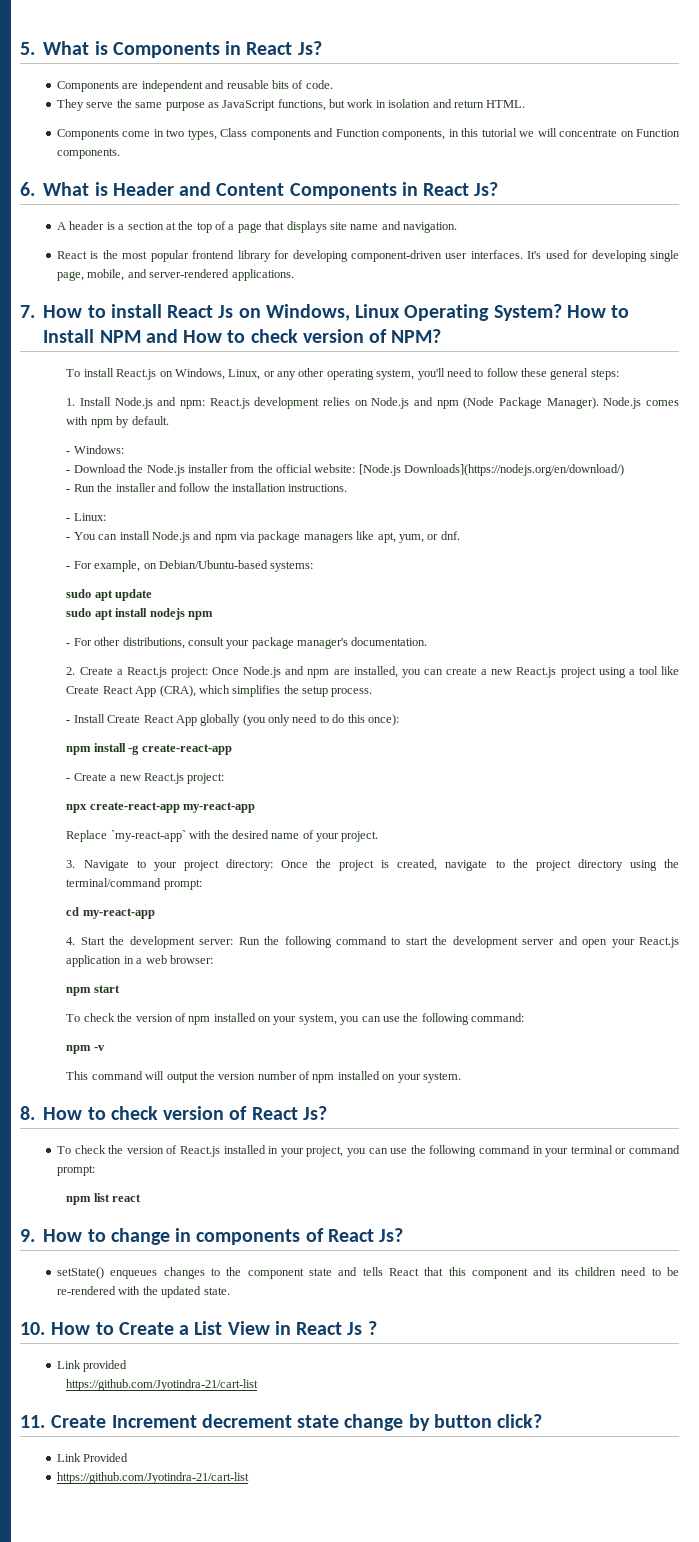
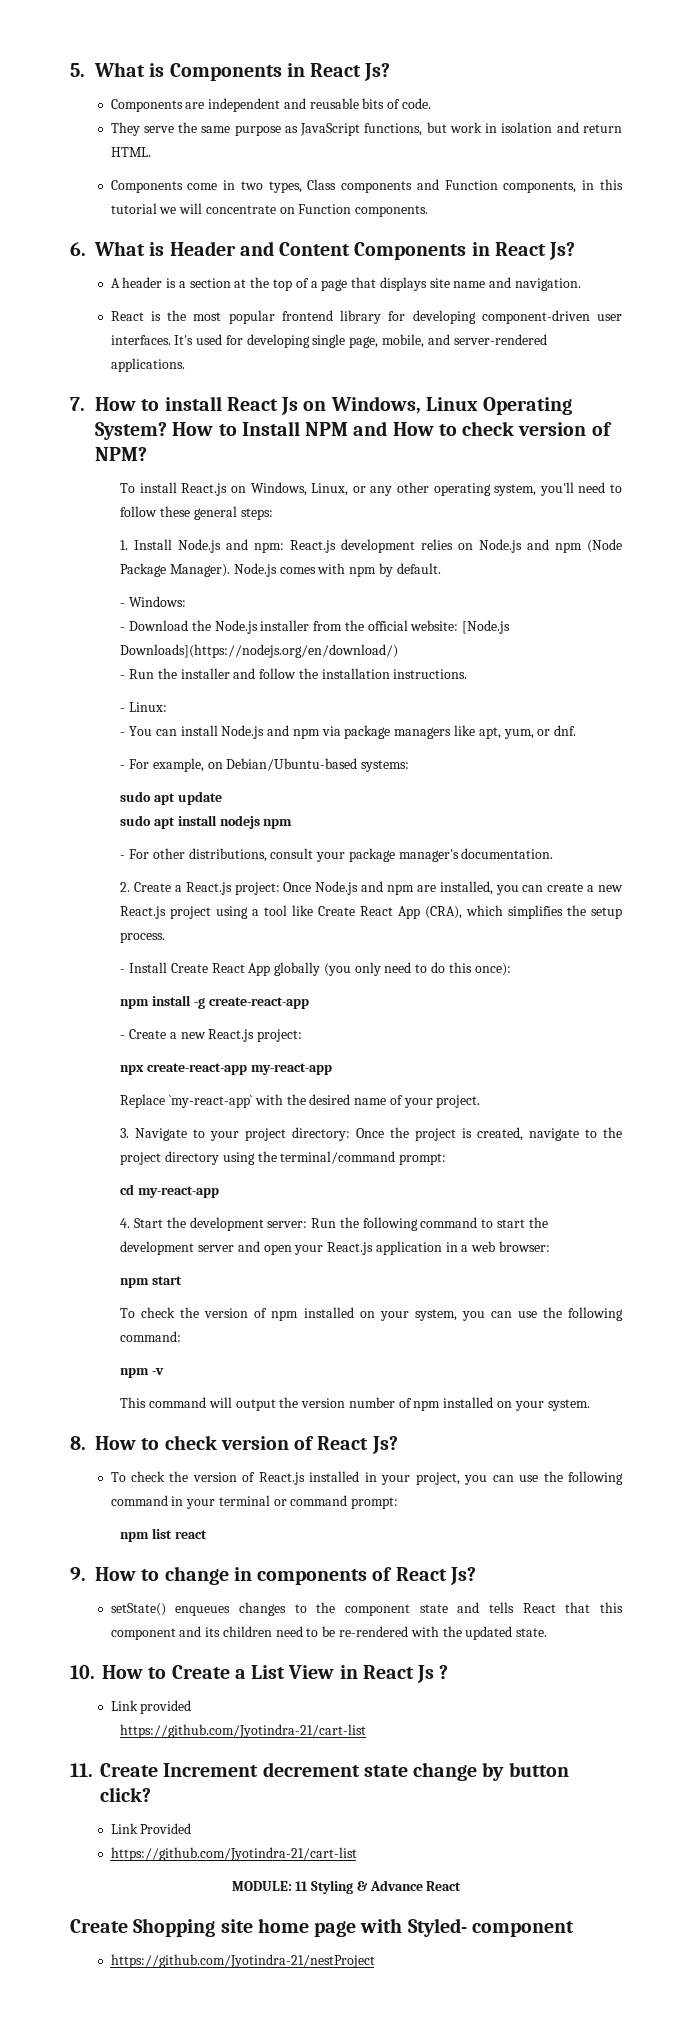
+ MODULE: 11 Styling & Advance React
+ Create Shopping site home page with Styled- component
+ https://github.com/Jyotindra-21/nestProject

